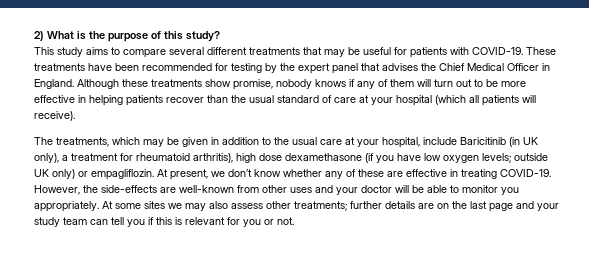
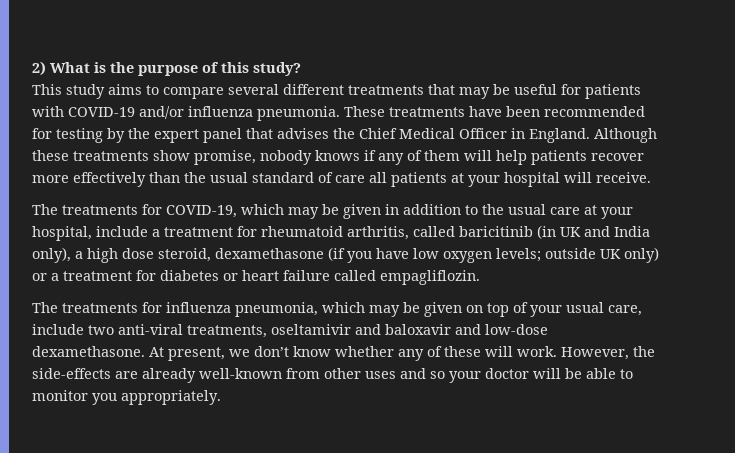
- This study aims to compare several different treatments that may be useful for patients with COVID-19.
+ This study aims to compare several different treatments that may be useful for patients with COVID-19 and/or influenza pneumonia.
- Although these treatments show promise, nobody knows if any of them will turn out to be more effective in helping patients recover than the usual standard of care at your hospital (which all patients will receive).
- The treatments, which may be given in addition to the usual care at your hospital, include Baricitinib (in UK only), a treatment for rheumatoid arthritis), high dose dexamethasone (if you have low oxygen levels; outside UK only) or empagliflozin.
+ Although these treatments show promise, nobody knows if any of them will help patients recover more effectively than the usual standard of care all patients at your hospital will receive.
+ The treatments for COVID-19, which may be given in addition to the usual care at your hospital, include a treatment for rheumatoid arthritis, called baricitinib (in UK and India only), a high dose steroid, dexamethasone (if you have low oxygen levels; outside UK only) or a treatment for diabetes or heart failure called empagliflozin.
+ The treatments for influenza pneumonia, which may be given on top of your usual care, include two anti-viral treatments, oseltamivir and baloxavir and low-dose dexamethasone.
- At present, we don’t know whether any of these are effective in treating COVID-19.
+ At present, we don’t know whether any of these will work.
- However, the side-effects are well-known from other uses and your doctor will be able to monitor you appropriately. At some sites we may also assess other treatments; further details are on the last page and your study team can tell you if this is relevant for you or not.
+ However, the side-effects are already well-known from other uses and so your doctor will be able to monitor you appropriately.

